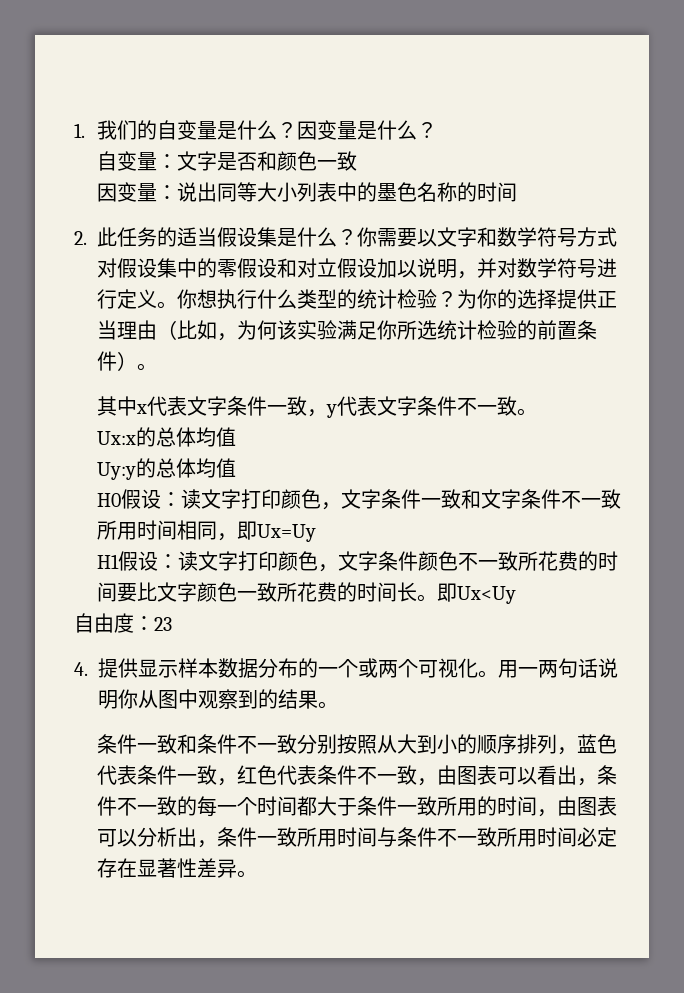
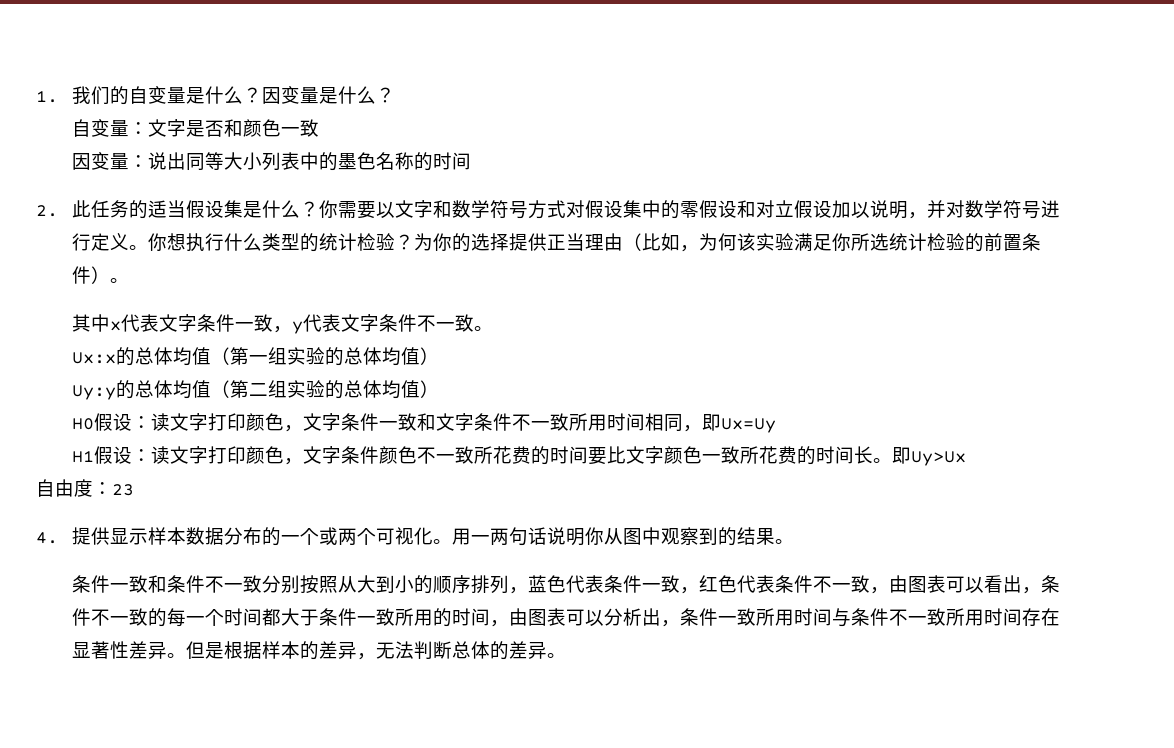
- Ux:x的总体均值
- Uy:y的总体均值
+ Ux:x的总体均值（第一组实验的总体均值）
+ Uy:y的总体均值（第二组实验的总体均值）
- 即Ux<Uy
+ 即Uy>Ux
- 条件一致和条件不一致分别按照从大到小的顺序排列，蓝色代表条件一致，红色代表条件不一致，由图表可以看出，条件不一致的每一个时间都大于条件一致所用的时间，由图表可以分析出，条件一致所用时间与条件不一致所用时间必定存在显著性差异。
+ 条件一致和条件不一致分别按照从大到小的顺序排列，蓝色代表条件一致，红色代表条件不一致，由图表可以看出，条件不一致的每一个时间都大于条件一致所用的时间，由图表可以分析出，条件一致所用时间与条件不一致所用时间存在显著性差异。
+ 但是根据样本的差异，无法判断总体的差异。

